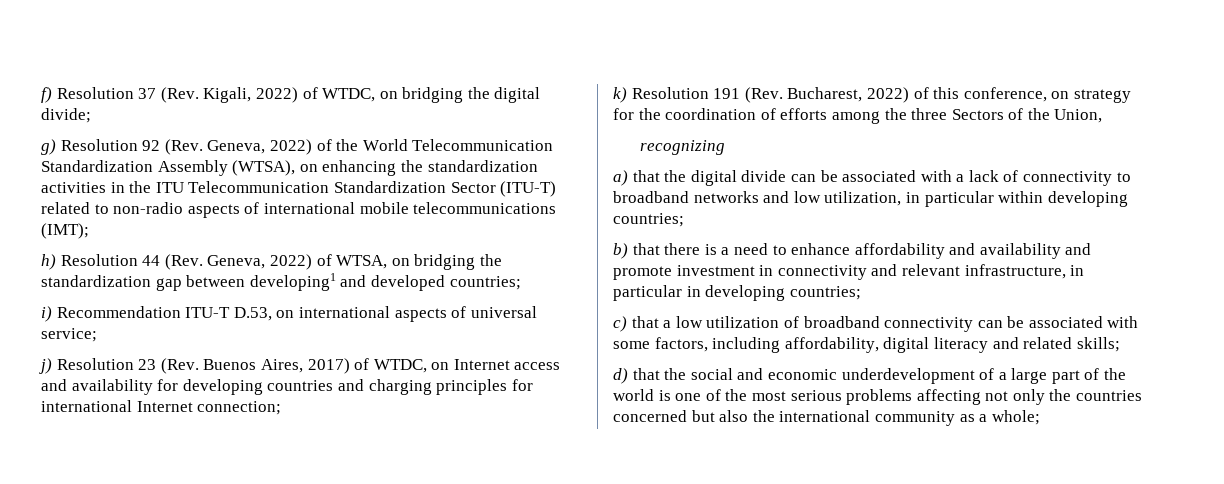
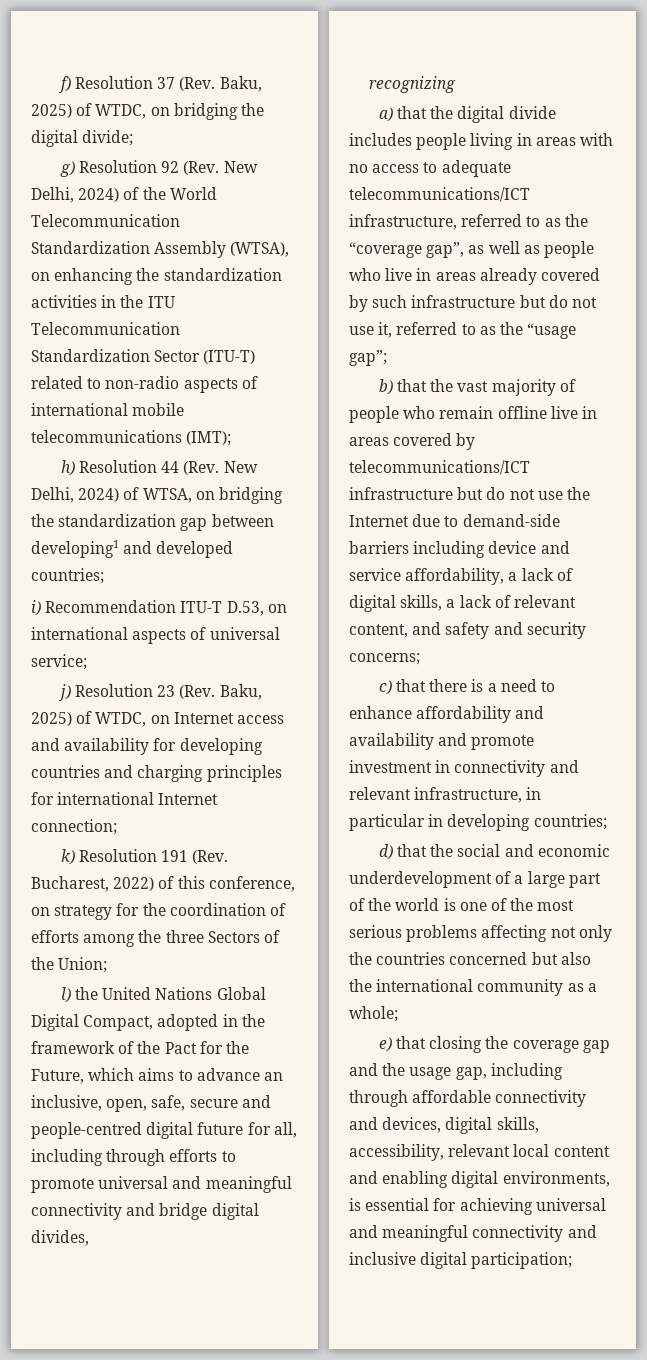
- f) Resolution 37 (Rev. Kigali, 2022) of WTDC, on bridging the digital divide;
+ f) Resolution 37 (Rev. Baku, 2025) of WTDC, on bridging the digital divide;
- g) Resolution 92 (Rev. Geneva, 2022) of the World Telecommunication Standardization Assembly (WTSA), on enhancing the standardization activities in the ITU Telecommunication Standardization Sector (ITU-T) related to non-radio aspects of international mobile telecommunications (IMT);
+ g) Resolution 92 (Rev. New Delhi, 2024) of the World Telecommunication Standardization Assembly (WTSA), on enhancing the standardization activities in the ITU Telecommunication Standardization Sector (ITU-T) related to non-radio aspects of international mobile telecommunications (IMT);
- h) Resolution 44 (Rev. Geneva, 2022) of WTSA, on bridging the standardization gap between developing1 and developed countries;
+ h) Resolution 44 (Rev. New Delhi, 2024) of WTSA, on bridging the standardization gap between developing1 and developed countries;
- j) Resolution 23 (Rev. Buenos Aires, 2017) of WTDC, on Internet access and availability for developing countries and charging principles for international Internet connection;
+ j) Resolution 23 (Rev. Baku, 2025) of WTDC, on Internet access and availability for developing countries and charging principles for international Internet connection;
- k) Resolution 191 (Rev. Bucharest, 2022) of this conference, on strategy for the coordination of efforts among the three Sectors of the Union,
+ k) Resolution 191 (Rev. Bucharest, 2022) of this conference, on strategy for the coordination of efforts among the three Sectors of the Union;
+ l) the United Nations Global Digital Compact, adopted in the framework of the Pact for the Future, which aims to advance an inclusive, open, safe, secure and people-centred digital future for all, including through efforts to promote universal and meaningful connectivity and bridge digital divides,
- a) that the digital divide can be associated with a lack of connectivity to broadband networks and low utilization, in particular within developing countries;
- b) that there is a need to enhance affordability and availability and promote investment in connectivity and relevant infrastructure, in particular in developing countries;
+ a) that the digital divide includes people living in areas with no access to adequate telecommunications/ICT infrastructure, referred to as the “coverage gap”, as well as people who live in areas already covered by such infrastructure but do not use it, referred to as the “usage gap”;
+ b) that the vast majority of people who remain offline live in areas covered by telecommunications/ICT infrastructure but do not use the Internet due to demand-side barriers including device and service affordability, a lack of digital skills, a lack of relevant content, and safety and security concerns;
+ c) that there is a need to enhance affordability and availability and promote investment in connectivity and relevant infrastructure, in particular in developing countries;
- c) that a low utilization of broadband connectivity can be associated with some factors, including affordability, digital literacy and related skills;
+ e) that closing the coverage gap and the usage gap, including through affordable connectivity and devices, digital skills, accessibility, relevant local content and enabling digital environments, is essential for achieving universal and meaningful connectivity and inclusive digital participation;

